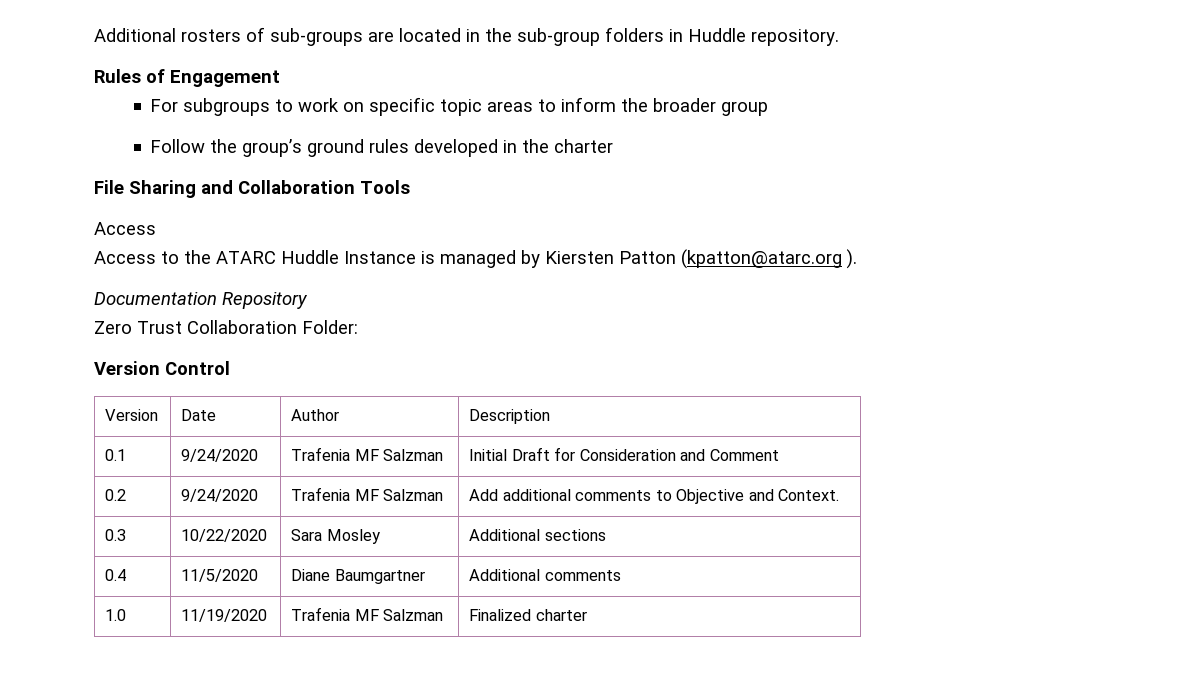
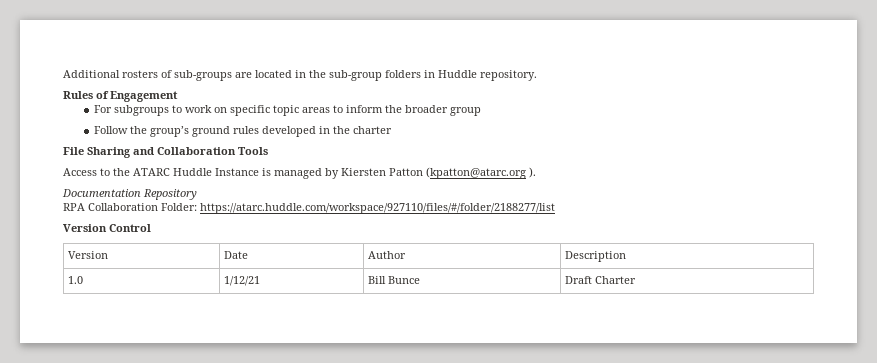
  File Sharing and Collaboration Tools
- Access
- Zero Trust Collaboration Folder:
+ RPA Collaboration Folder: https://atarc.huddle.com/workspace/927110/files/#/folder/2188277/list
- 0.1 | 9/24/2020 | Trafenia MF Salzman | Initial Draft for Consideration and Comment
- 0.2 | 9/24/2020 | Trafenia MF Salzman | Add additional comments to Objective and Context.
- 0.3 | 10/22/2020 | Sara Mosley | Additional sections
- 0.4 | 11/5/2020 | Diane Baumgartner | Additional comments
- 1.0 | 11/19/2020 | Trafenia MF Salzman | Finalized charter
+ 1.0 | 1/12/21 | Bill Bunce | Draft Charter

